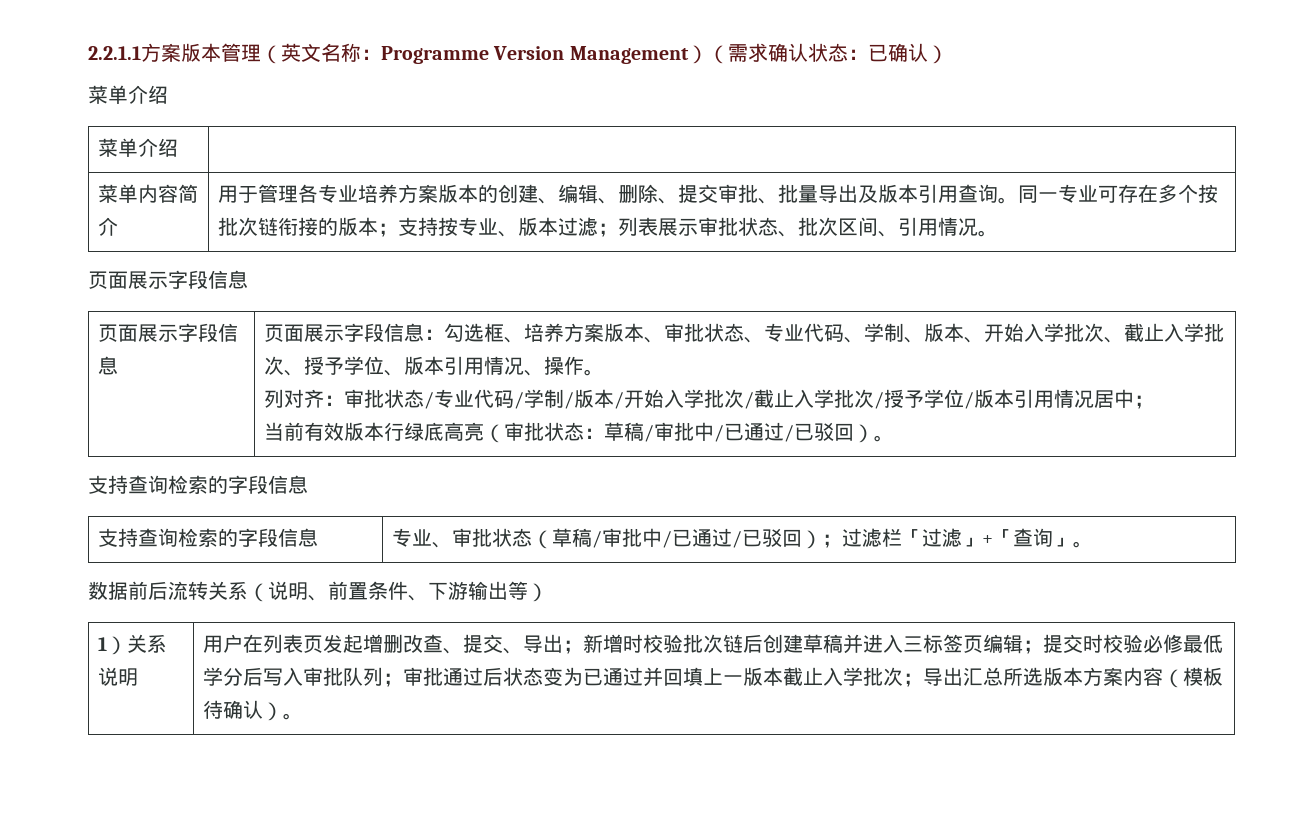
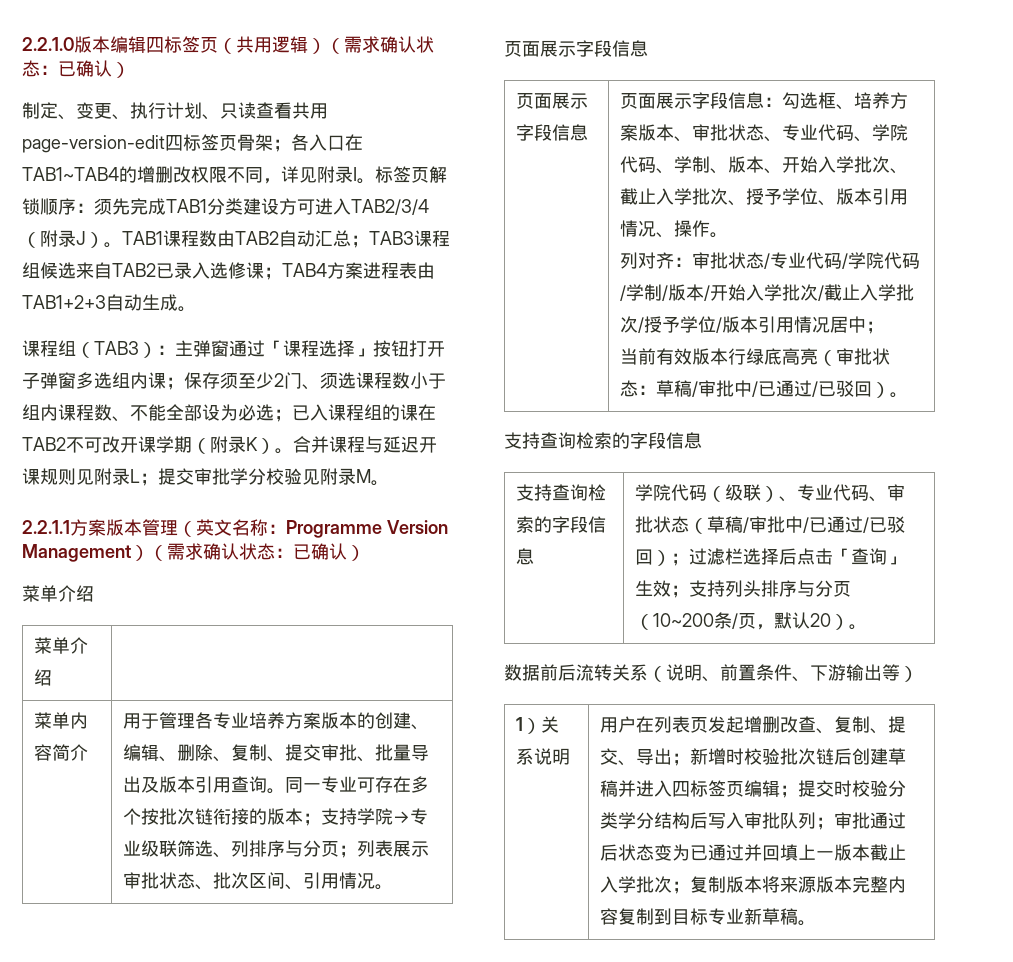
+ 2.2.1.0版本编辑四标签页（共用逻辑）（需求确认状态：已确认）
+ 制定、变更、执行计划、只读查看共用page-version-edit四标签页骨架；各入口在TAB1~TAB4的增删改权限不同，详见附录I。标签页解锁顺序：须先完成TAB1分类建设方可进入TAB2/3/4（附录J）。TAB1课程数由TAB2自动汇总；TAB3课程组候选来自TAB2已录入选修课；TAB4方案进程表由TAB1+2+3自动生成。
+ 课程组（TAB3）：主弹窗通过「课程选择」按钮打开子弹窗多选组内课；保存须至少2门、须选课程数小于组内课程数、不能全部设为必选；已入课程组的课在TAB2不可改开课学期（附录K）。合并课程与延迟开课规则见附录L；提交审批学分校验见附录M。
- 用于管理各专业培养方案版本的创建、编辑、删除、提交审批、批量导出及版本引用查询。
+ 用于管理各专业培养方案版本的创建、编辑、删除、复制、提交审批、批量导出及版本引用查询。
- 同一专业可存在多个按批次链衔接的版本；支持按专业、版本过滤；列表展示审批状态、批次区间、引用情况。
+ 同一专业可存在多个按批次链衔接的版本；支持学院→专业级联筛选、列排序与分页；列表展示审批状态、批次区间、引用情况。
- 页面展示字段信息：勾选框、培养方案版本、审批状态、专业代码、学制、版本、开始入学批次、截止入学批次、授予学位、版本引用情况、操作。
+ 页面展示字段信息：勾选框、培养方案版本、审批状态、专业代码、学院代码、学制、版本、开始入学批次、截止入学批次、授予学位、版本引用情况、操作。
- 列对齐：审批状态/专业代码/学制/版本/开始入学批次/截止入学批次/授予学位/版本引用情况居中；
+ 列对齐：审批状态/专业代码/学院代码/学制/版本/开始入学批次/截止入学批次/授予学位/版本引用情况居中；
- 专业、审批状态（草稿/审批中/已通过/已驳回）；过滤栏「过滤」+「查询」。
+ 学院代码（级联）、专业代码、审批状态（草稿/审批中/已通过/已驳回）；过滤栏选择后点击「查询」生效；支持列头排序与分页（10~200条/页，默认20）。
- 用户在列表页发起增删改查、提交、导出；新增时校验批次链后创建草稿并进入三标签页编辑；提交时校验必修最低学分后写入审批队列；审批通过后状态变为已通过并回填上一版本截止入学批次；导出汇总所选版本方案内容（模板待确认）。
+ 用户在列表页发起增删改查、复制、提交、导出；新增时校验批次链后创建草稿并进入四标签页编辑；提交时校验分类学分结构后写入审批队列；审批通过后状态变为已通过并回填上一版本截止入学批次；复制版本将来源版本完整内容复制到目标专业新草稿。

